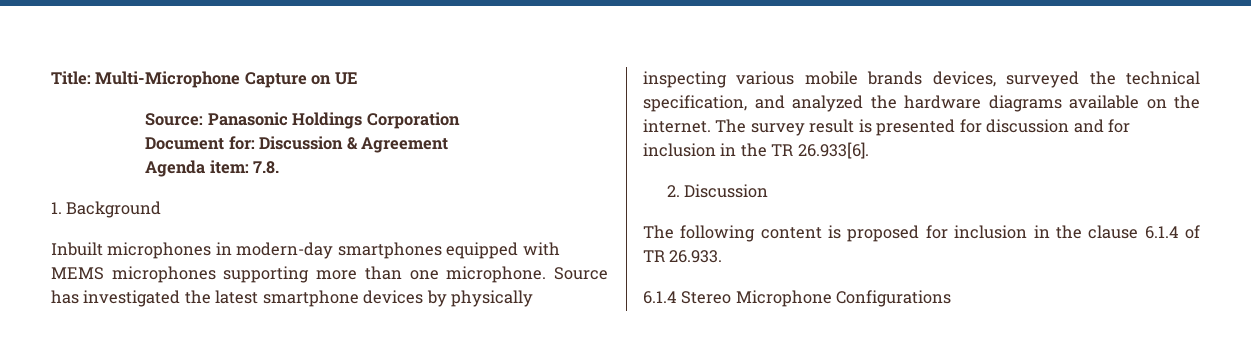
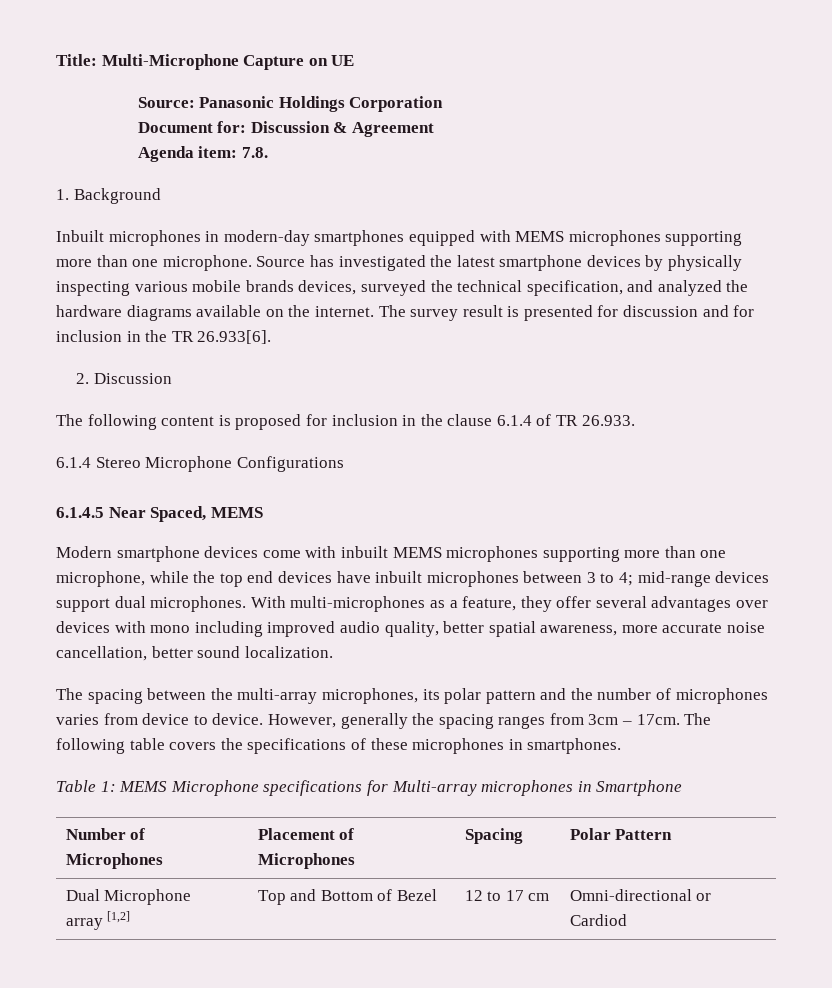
+ 6.1.4.5 Near Spaced, MEMS
+ Modern smartphone devices come with inbuilt MEMS microphones supporting more than one microphone, while the top end devices have inbuilt microphones between 3 to 4; mid-range devices support dual microphones. With multi-microphones as a feature, they offer several advantages over devices with mono including improved audio quality, better spatial awareness, more accurate noise cancellation, better sound localization.
+ The spacing between the multi-array microphones, its polar pattern and the number of microphones varies from device to device. However, generally the spacing ranges from 3cm – 17cm. The following table covers the specifications of these microphones in smartphones.
+ Table 1: MEMS Microphone specifications for Multi-array microphones in Smartphone
+ Number of Microphones | Placement of Microphones | Spacing | Polar Pattern
+ Dual Microphone
+ array [1,2] | Top and Bottom of Bezel | 12 to 17 cm | Omni-directional or Cardiod

